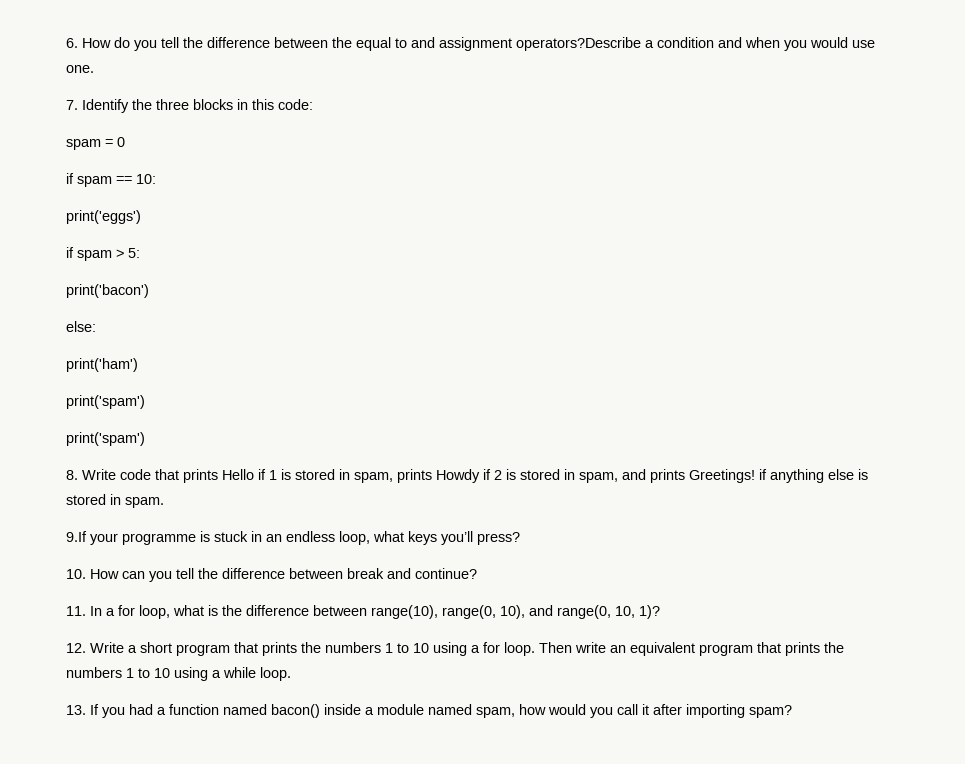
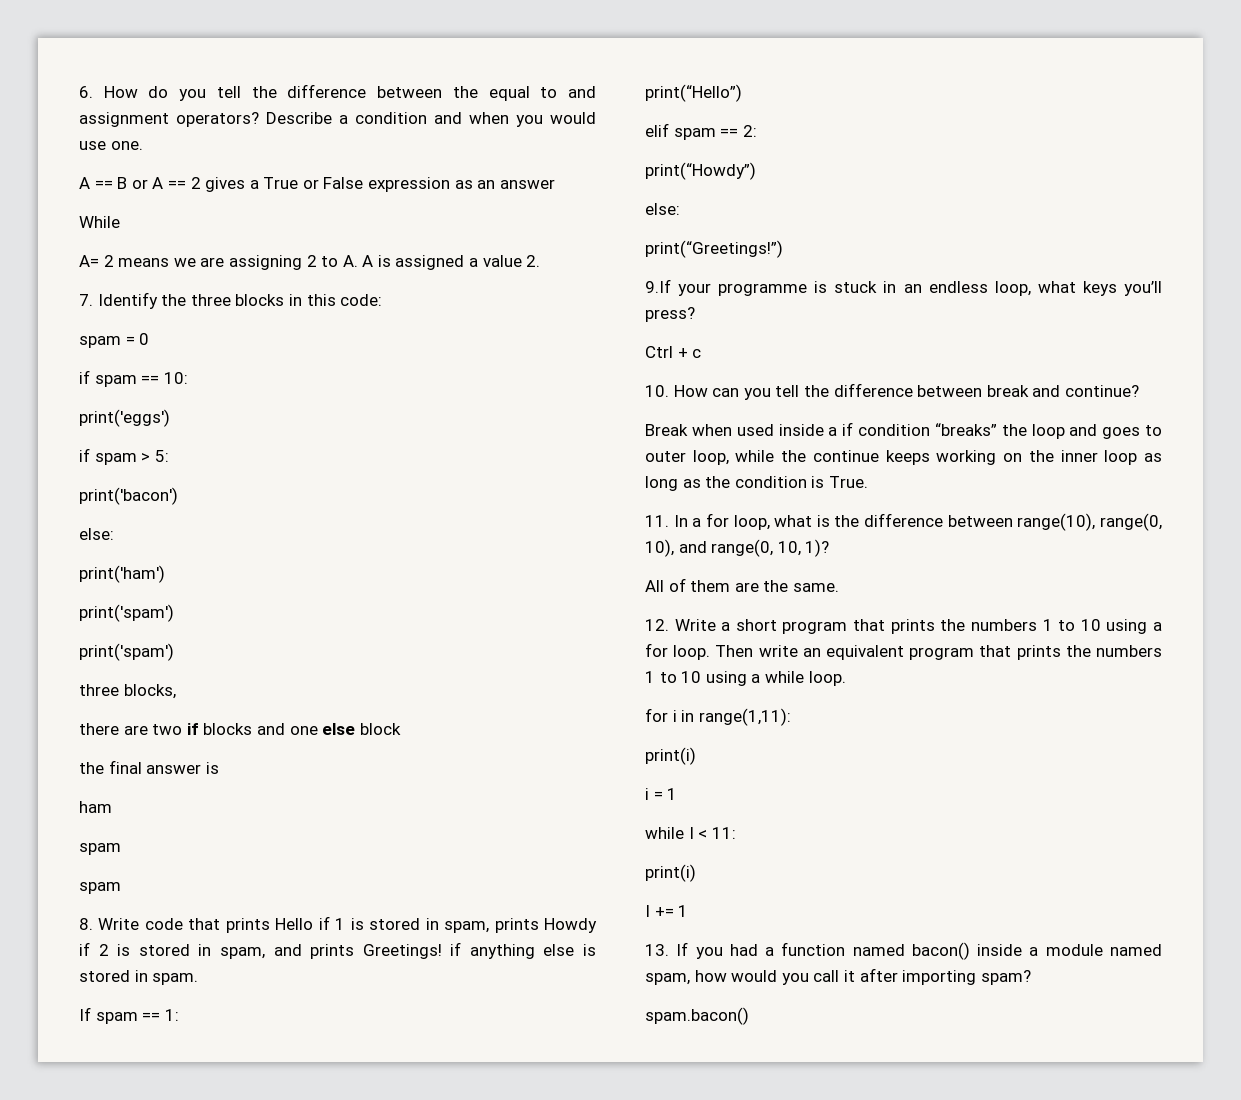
- 6. How do you tell the difference between the equal to and assignment operators?Describe a condition and when you would use one.
+ 6. How do you tell the difference between the equal to and assignment operators? Describe a condition and when you would use one.
+ A == B or A == 2 gives a True or False expression as an answer
+ While
+ A= 2 means we are assigning 2 to A. A is assigned a value 2.
+ three blocks,
+ there are two if blocks and one else block
+ the final answer is
+ ham
+ spam
+ spam
+ If spam == 1:
+ print(“Hello”)
+ elif spam == 2:
+ print(“Howdy”)
+ else:
+ print(“Greetings!”)
+ Ctrl + c
+ Break when used inside a if condition “breaks” the loop and goes to outer loop, while the continue keeps working on the inner loop as long as the condition is True.
+ All of them are the same.
+ for i in range(1,11):
+ print(i)
+ i = 1
+ while I < 11:
+ print(i)
+ I += 1
+ spam.bacon()

